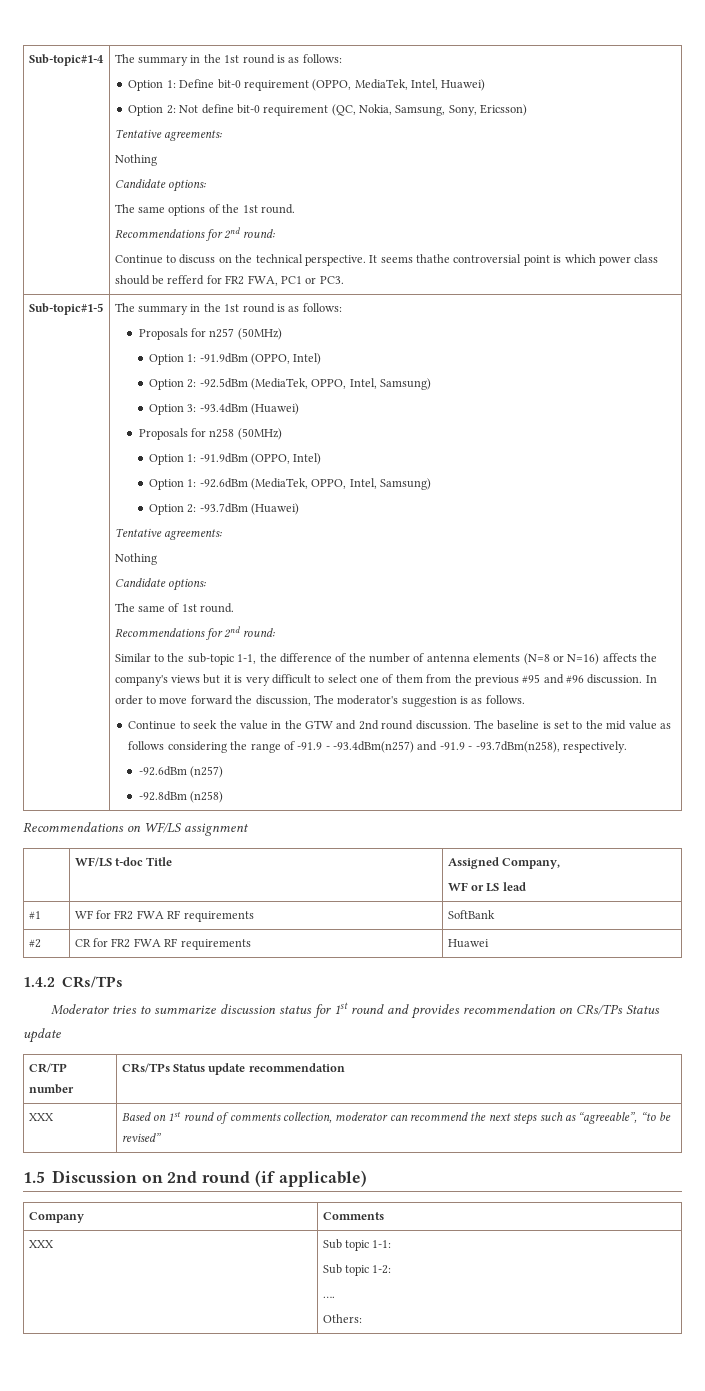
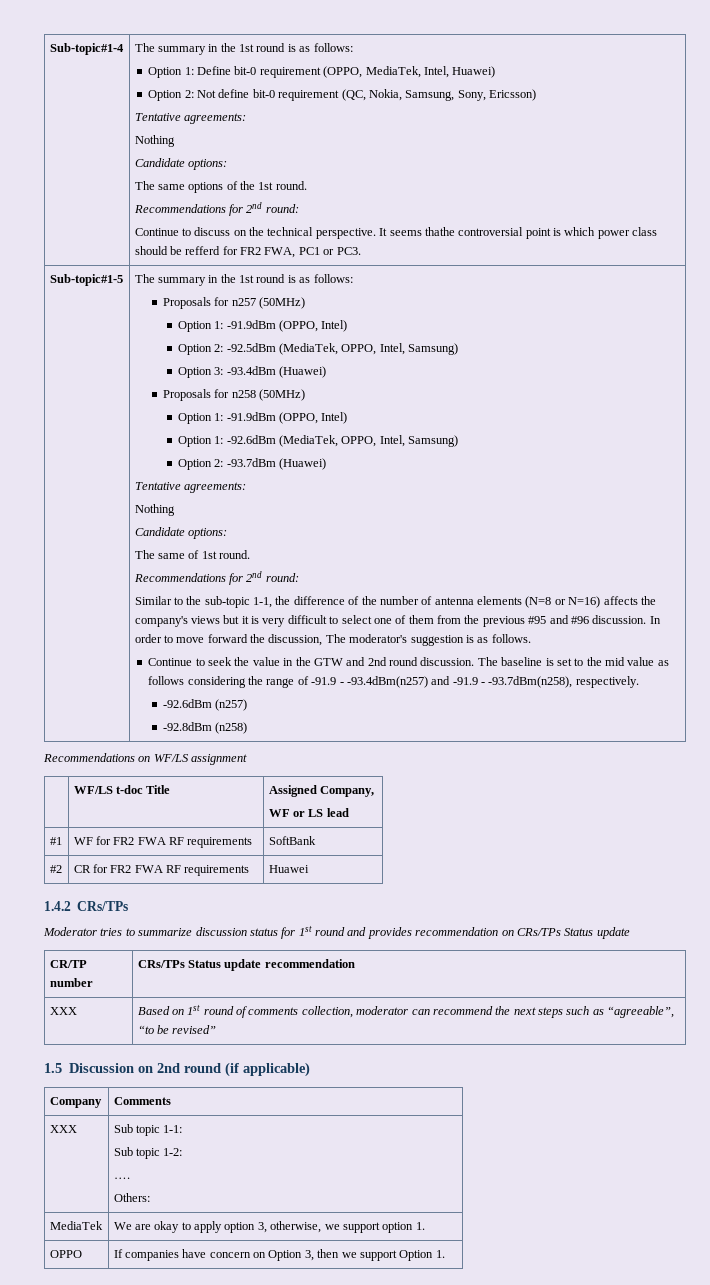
+ MediaTek | We are okay to apply option 3, otherwise, we support option 1.
+ OPPO | If companies have concern on Option 3, then we support Option 1.

